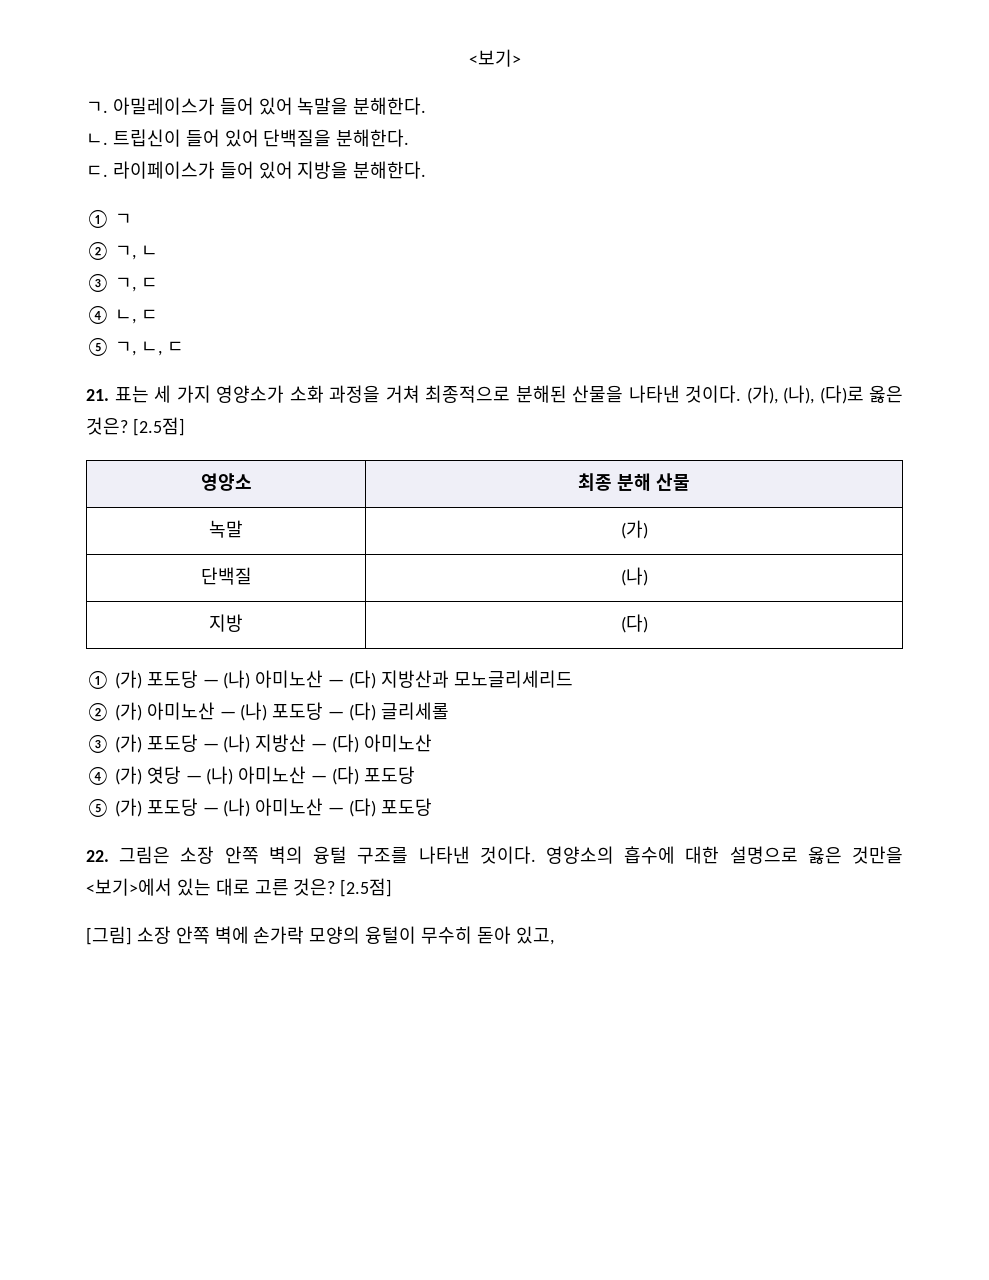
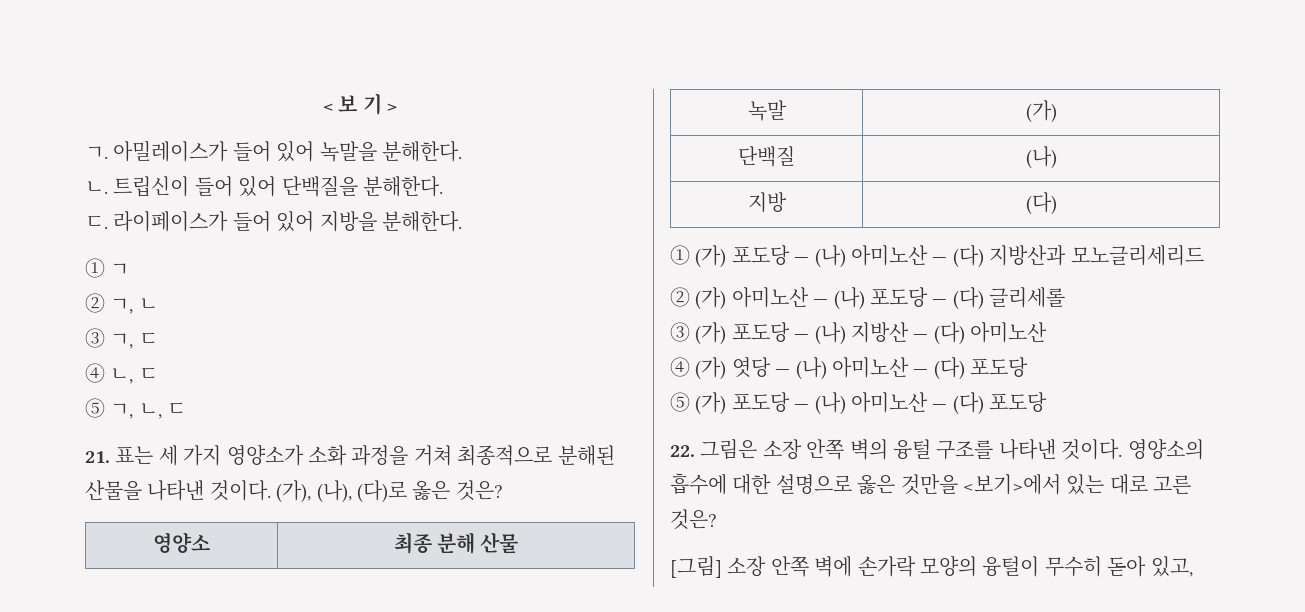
- <보기>
+ < 보 기 >
- (가), (나), (다)로 옳은 것은? [2.5점]
+ (가), (나), (다)로 옳은 것은?
- 영양소의 흡수에 대한 설명으로 옳은 것만을 <보기>에서 있는 대로 고른 것은? [2.5점]
+ 영양소의 흡수에 대한 설명으로 옳은 것만을 <보기>에서 있는 대로 고른 것은?

